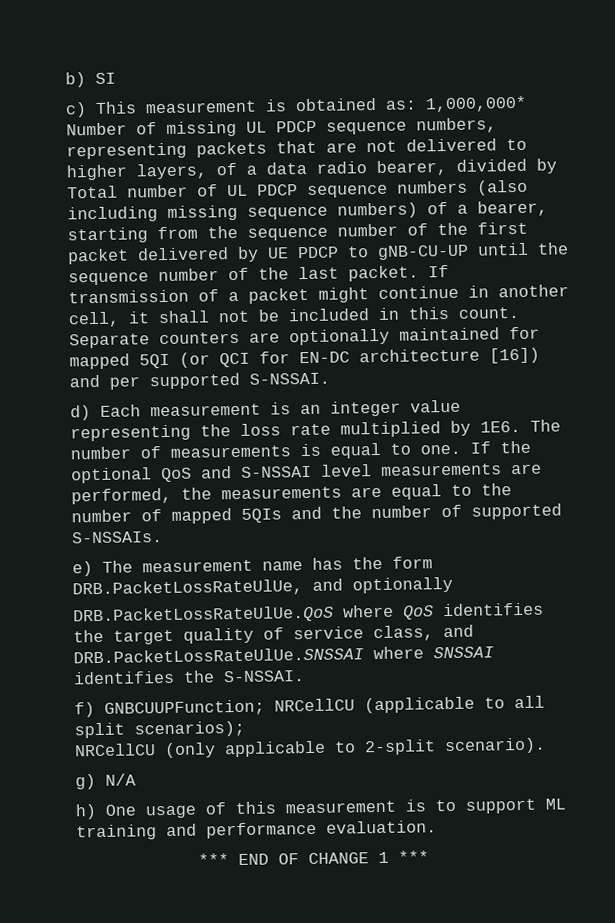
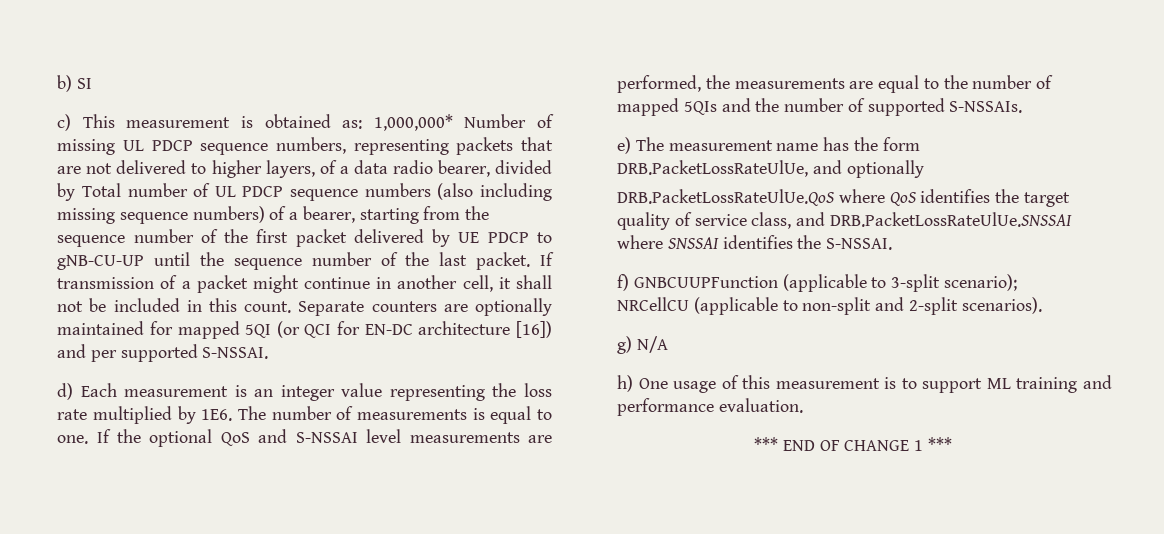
- f) GNBCUUPFunction; NRCellCU (applicable to all split scenarios);
- NRCellCU (only applicable to 2-split scenario).
+ f) GNBCUUPFunction (applicable to 3-split scenario);
+ NRCellCU (applicable to non-split and 2-split scenarios).

